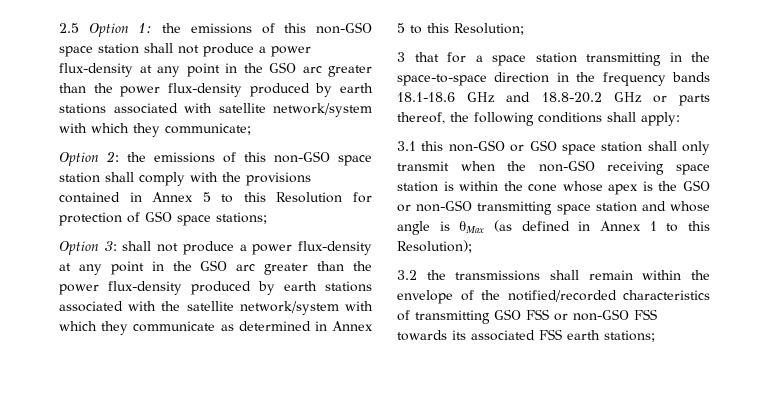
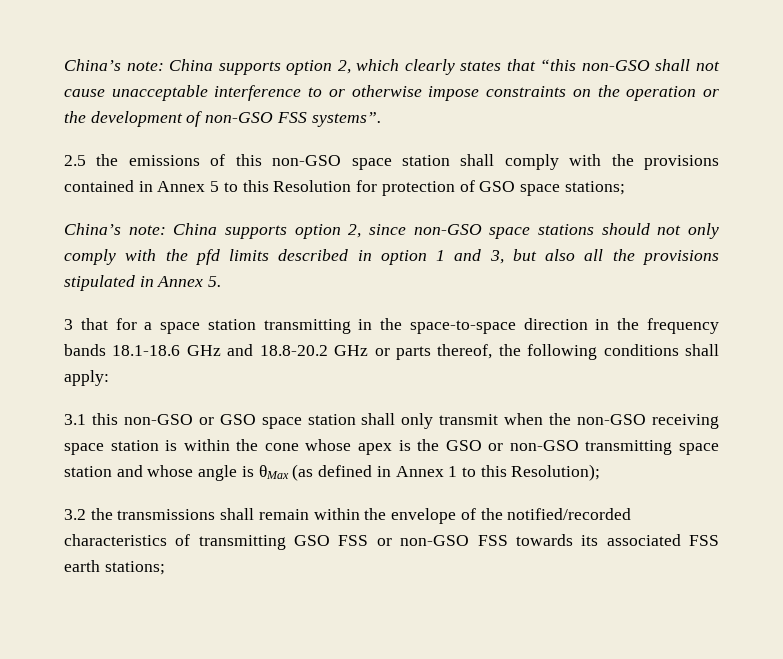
- 2.5 Option 1: the emissions of this non-GSO space station shall not produce a power flux-density at any point in the GSO arc greater than the power flux-density produced by earth stations associated with satellite network/system with which they communicate;
- Option 2: the emissions of this non-GSO space station shall comply with the provisions contained in Annex 5 to this Resolution for protection of GSO space stations;
+ China’s note: China supports option 2, which clearly states that “this non-GSO shall not cause unacceptable interference to or otherwise impose constraints on the operation or the development of non-GSO FSS systems”.
+ 2.5 the emissions of this non-GSO space station shall comply with the provisions contained in Annex 5 to this Resolution for protection of GSO space stations;
- Option 3: shall not produce a power flux-density at any point in the GSO arc greater than the power flux-density produced by earth stations associated with the satellite network/system with which they communicate as determined in Annex 5 to this Resolution;
+ China’s note: China supports option 2, since non-GSO space stations should not only comply with the pfd limits described in option 1 and 3, but also all the provisions stipulated in Annex 5.

